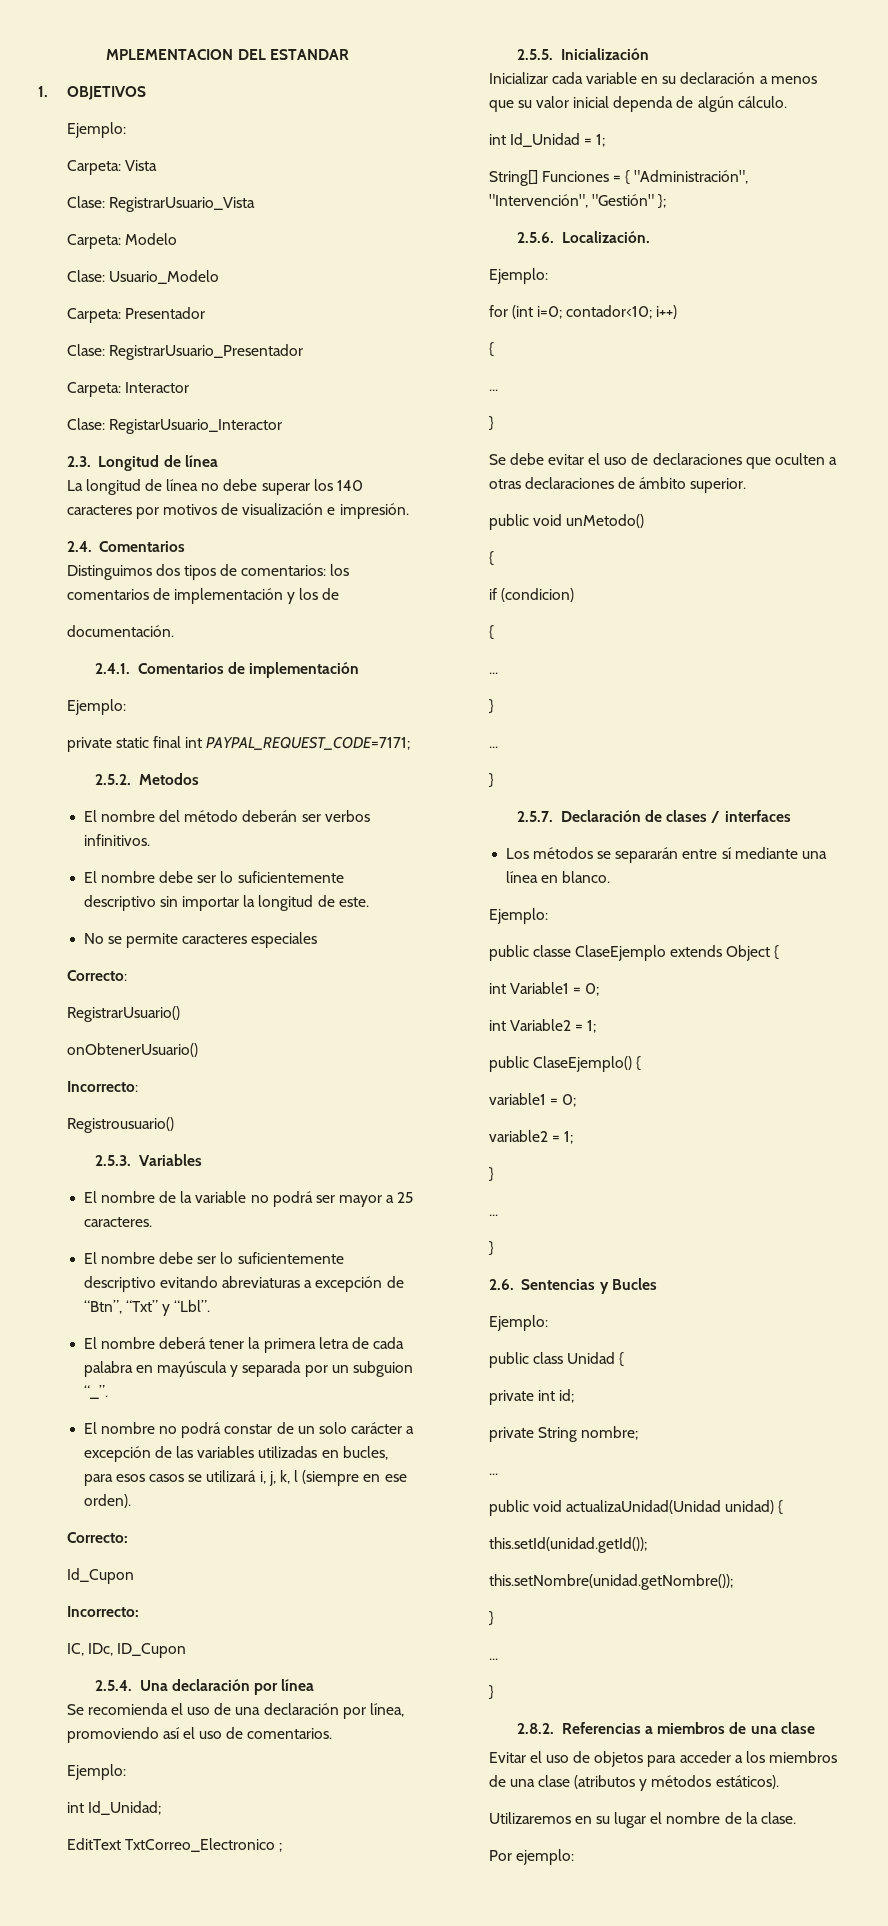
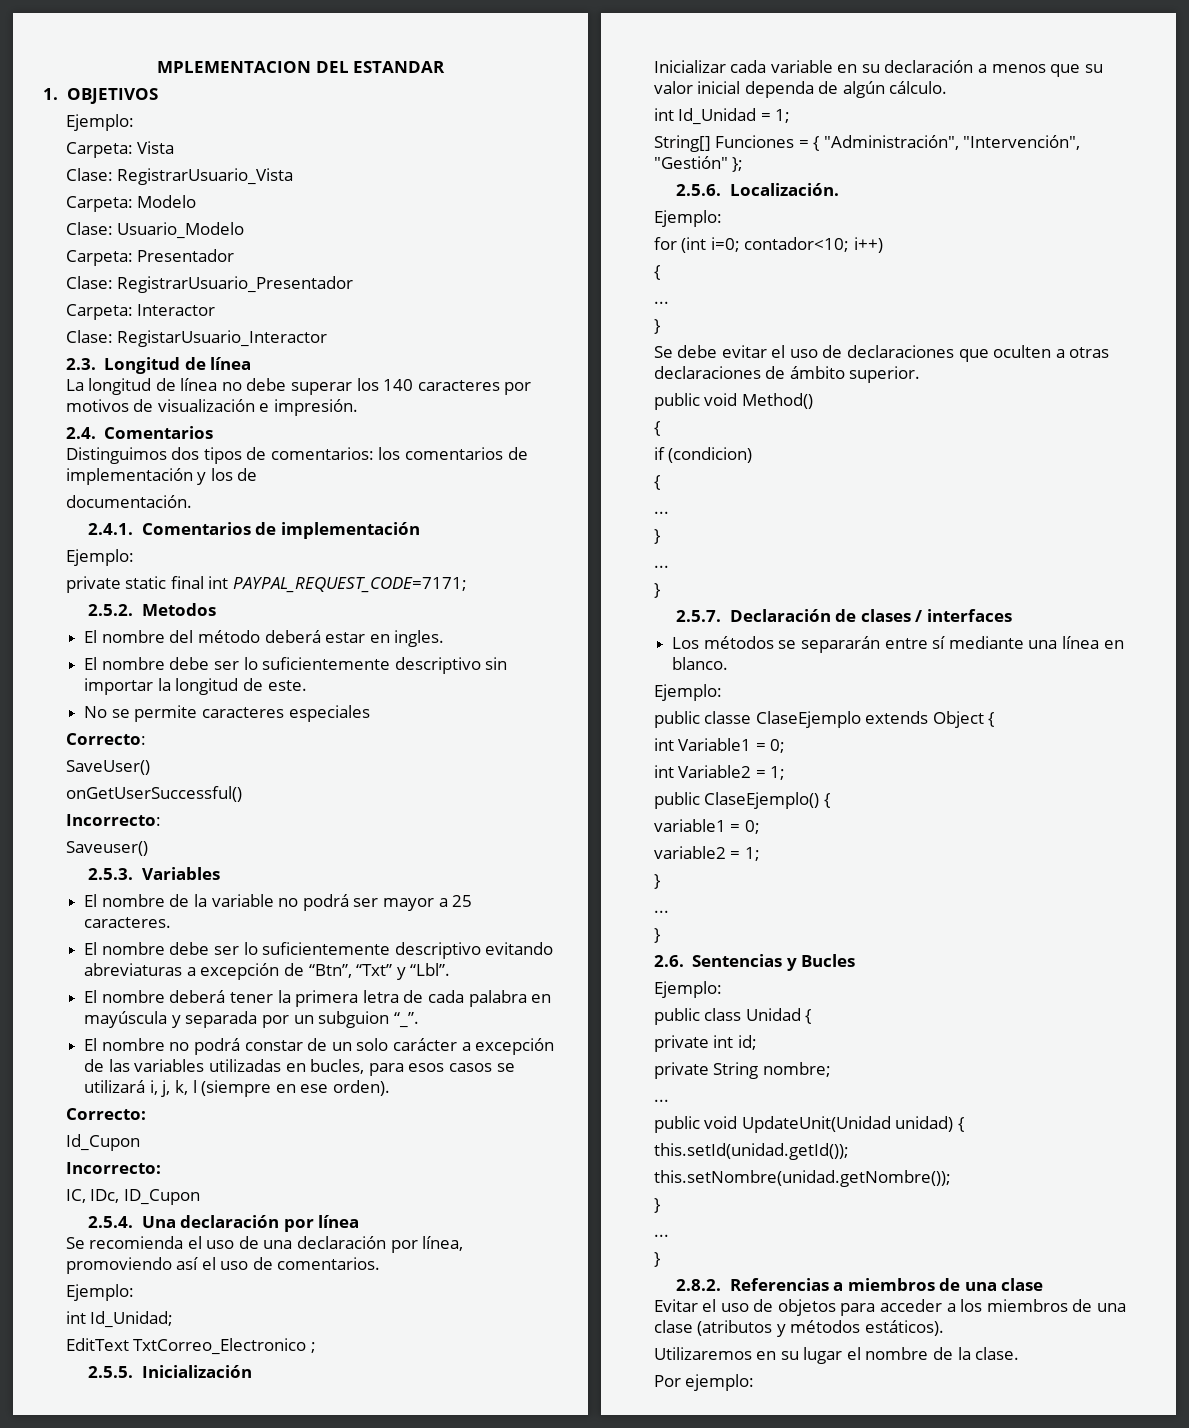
- El nombre del método deberán ser verbos infinitivos.
+ El nombre del método deberá estar en ingles.
- RegistrarUsuario()
- onObtenerUsuario()
+ SaveUser()
+ onGetUserSuccessful()
  Incorrecto:
- Registrousuario()
+ Saveuser()
- public void unMetodo()
+ public void Method()
- public void actualizaUnidad(Unidad unidad) {
+ public void UpdateUnit(Unidad unidad) {

